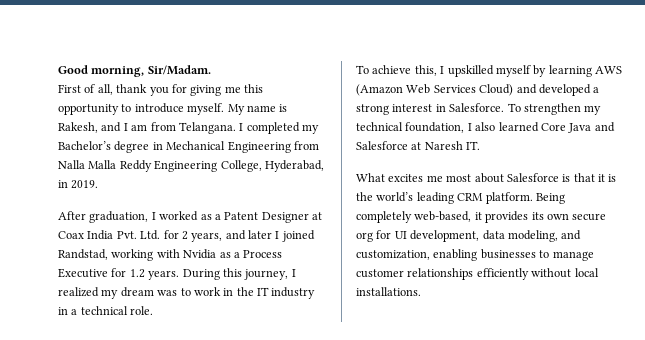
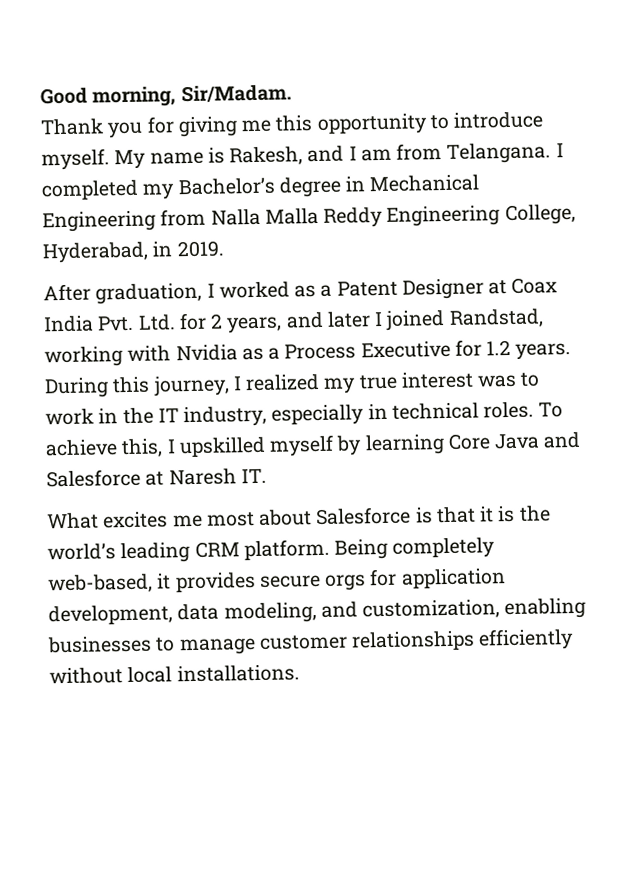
- First of all, thank you for giving me this opportunity to introduce myself.
+ Thank you for giving me this opportunity to introduce myself.
- During this journey, I realized my dream was to work in the IT industry in a technical role.
- To achieve this, I upskilled myself by learning AWS (Amazon Web Services Cloud) and developed a strong interest in Salesforce. To strengthen my technical foundation, I also learned Core Java and Salesforce at Naresh IT.
+ During this journey, I realized my true interest was to work in the IT industry, especially in technical roles. To achieve this, I upskilled myself by learning Core Java and Salesforce at Naresh IT.
- Being completely web-based, it provides its own secure org for UI development, data modeling, and customization, enabling businesses to manage customer relationships efficiently without local installations.
+ Being completely web-based, it provides secure orgs for application development, data modeling, and customization, enabling businesses to manage customer relationships efficiently without local installations.

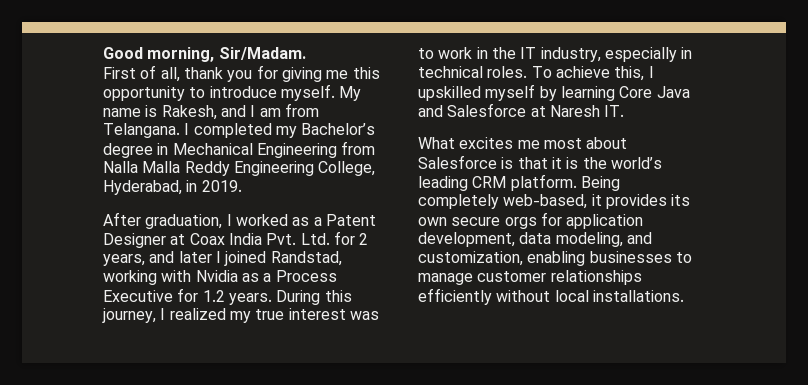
- Thank you for giving me this opportunity to introduce myself.
+ First of all, thank you for giving me this opportunity to introduce myself.
- Being completely web-based, it provides secure orgs for application development, data modeling, and customization, enabling businesses to manage customer relationships efficiently without local installations.
+ Being completely web-based, it provides its own secure orgs for application development, data modeling, and customization, enabling businesses to manage customer relationships efficiently without local installations.

